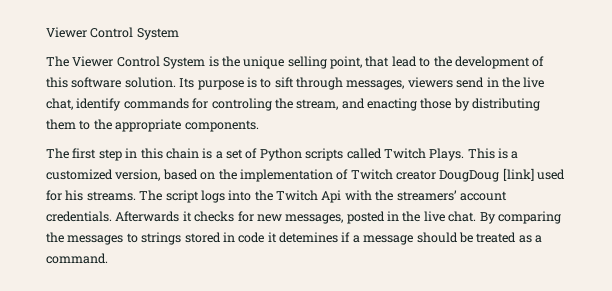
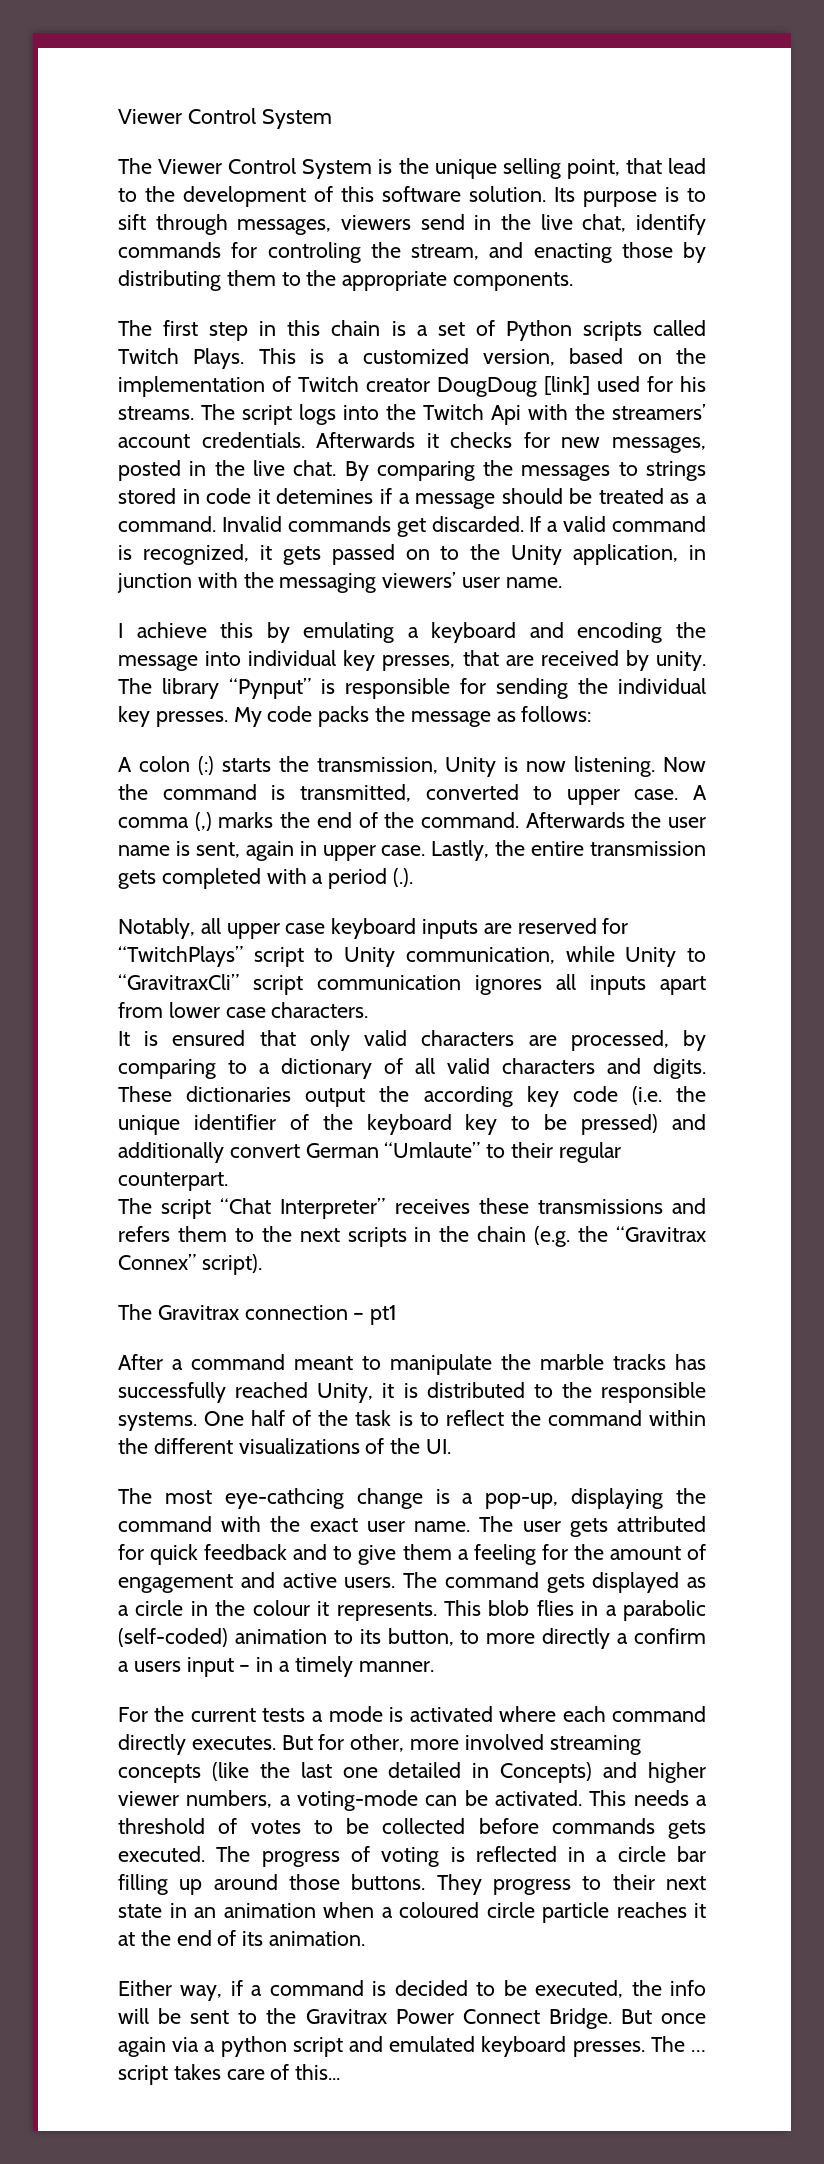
+ Invalid commands get discarded. If a valid command is recognized, it gets passed on to the Unity application, in junction with the messaging viewers’ user name.
+ I achieve this by emulating a keyboard and encoding the message into individual key presses, that are received by unity. The library “Pynput” is responsible for sending the individual key presses. My code packs the message as follows:
+ A colon (:) starts the transmission, Unity is now listening. Now the command is transmitted, converted to upper case. A comma (,) marks the end of the command. Afterwards the user name is sent, again in upper case. Lastly, the entire transmission gets completed with a period (.).
+ Notably, all upper case keyboard inputs are reserved for “TwitchPlays” script to Unity communication, while Unity to “GravitraxCli” script communication ignores all inputs apart from lower case characters.
+ It is ensured that only valid characters are processed, by comparing to a dictionary of all valid characters and digits. These dictionaries output the according key code (i.e. the unique identifier of the keyboard key to be pressed) and additionally convert German “Umlaute” to their regular counterpart.
+ The script “Chat Interpreter” receives these transmissions and refers them to the next scripts in the chain (e.g. the “Gravitrax Connex” script).
+ The Gravitrax connection – pt1
+ After a command meant to manipulate the marble tracks has successfully reached Unity, it is distributed to the responsible systems. One half of the task is to reflect the command within the different visualizations of the UI.
+ The most eye-cathcing change is a pop-up, displaying the command with the exact user name. The user gets attributed for quick feedback and to give them a feeling for the amount of engagement and active users. The command gets displayed as a circle in the colour it represents. This blob flies in a parabolic (self-coded) animation to its button, to more directly a confirm a users input – in a timely manner.
+ For the current tests a mode is activated where each command directly executes. But for other, more involved streaming concepts (like the last one detailed in Concepts) and higher viewer numbers, a voting-mode can be activated. This needs a threshold of votes to be collected before commands gets executed. The progress of voting is reflected in a circle bar filling up around those buttons. They progress to their next state in an animation when a coloured circle particle reaches it at the end of its animation.
+ Either way, if a command is decided to be executed, the info will be sent to the Gravitrax Power Connect Bridge. But once again via a python script and emulated keyboard presses. The … script takes care of this...

